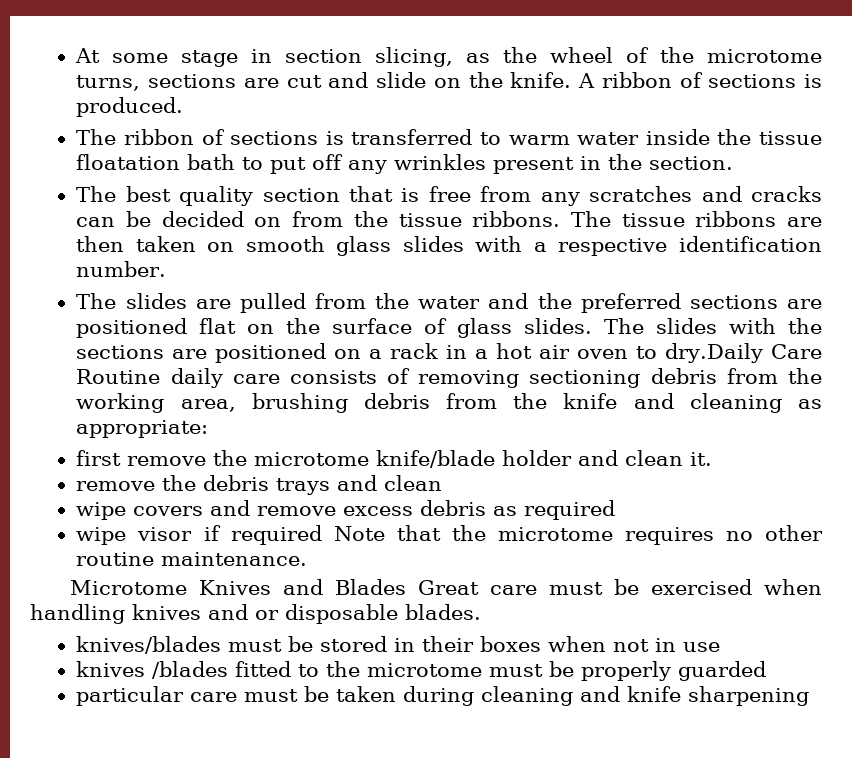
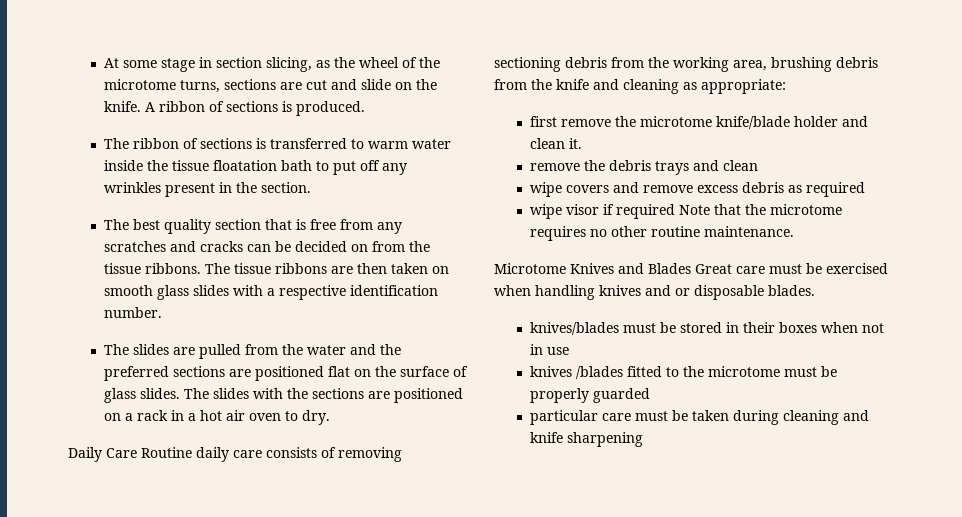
- The slides with the sections are positioned on a rack in a hot air oven to dry.Daily Care Routine daily care consists of removing sectioning debris from the working area, brushing debris from the knife and cleaning as appropriate:
+ The slides with the sections are positioned on a rack in a hot air oven to dry.
+ Daily Care Routine daily care consists of removing sectioning debris from the working area, brushing debris from the knife and cleaning as appropriate:

